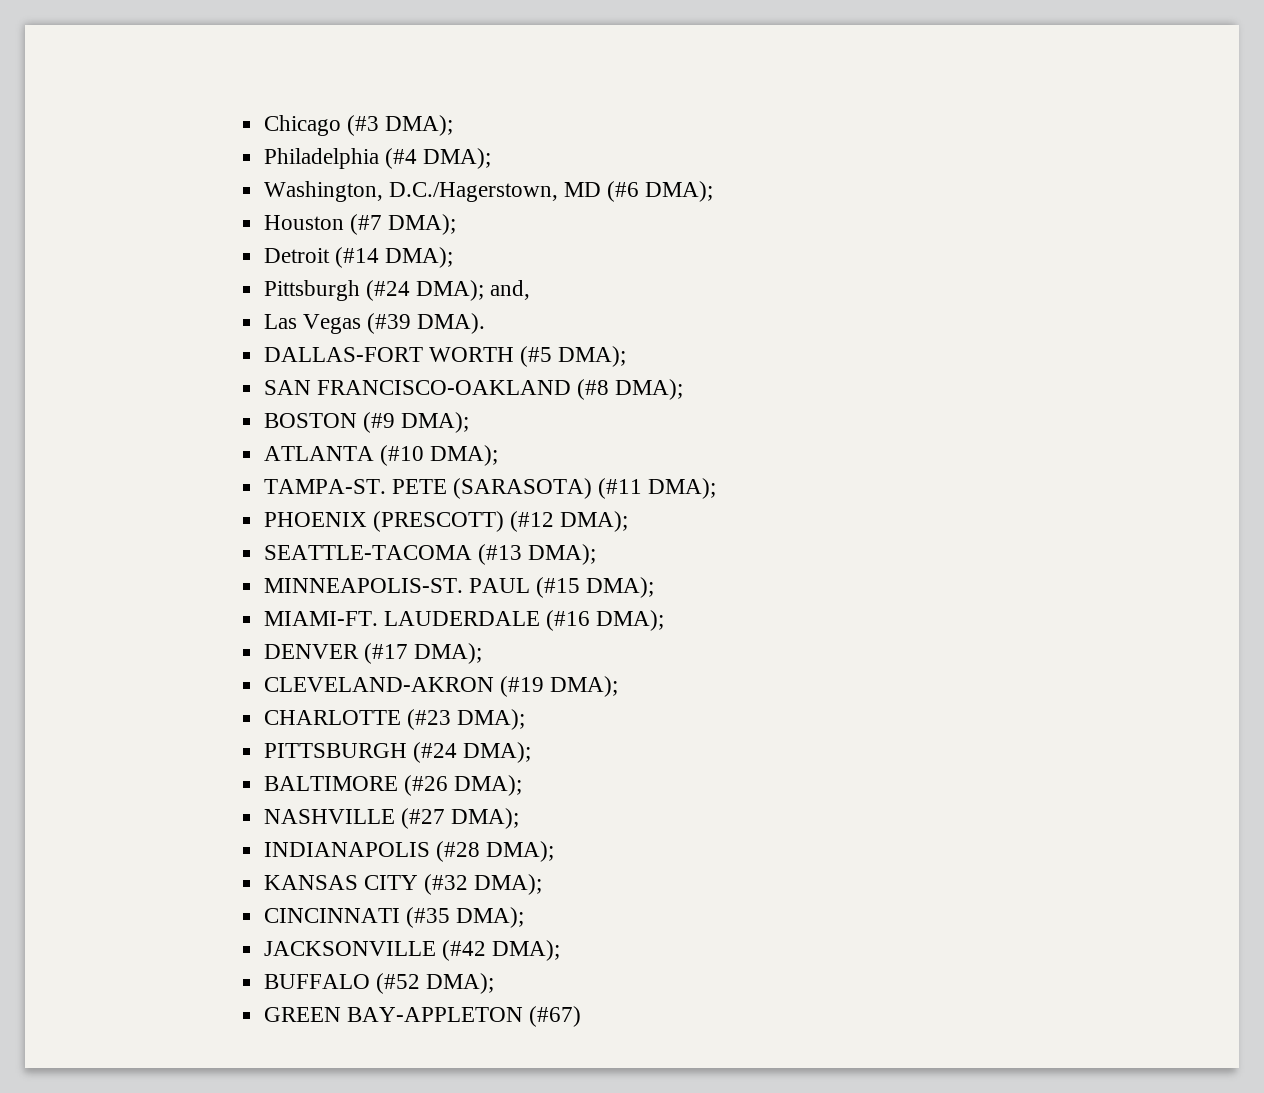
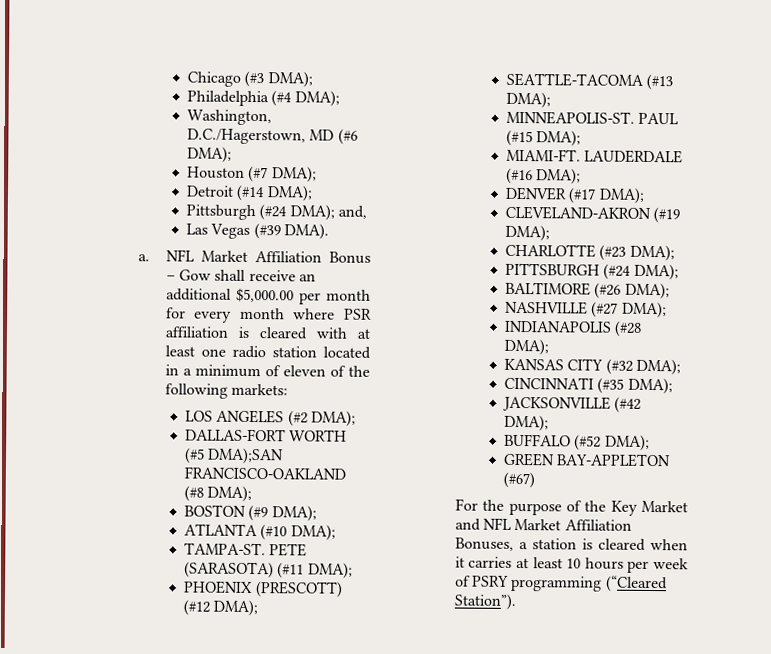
+ a. NFL Market Affiliation Bonus – Gow shall receive an additional $5,000.00 per month for every month where PSR affiliation is cleared with at least one radio station located in a minimum of eleven of the following markets:
+ LOS ANGELES (#2 DMA);
- DALLAS-FORT WORTH (#5 DMA);
- SAN FRANCISCO-OAKLAND (#8 DMA);
+ DALLAS-FORT WORTH (#5 DMA);SAN FRANCISCO-OAKLAND (#8 DMA);
+ For the purpose of the Key Market and NFL Market Affiliation Bonuses, a station is cleared when it carries at least 10 hours per week of PSRY programming (“Cleared Station”).

